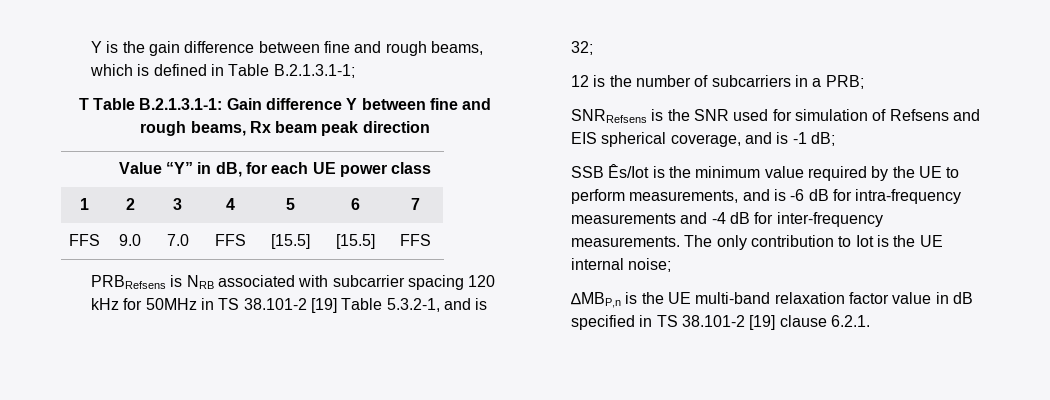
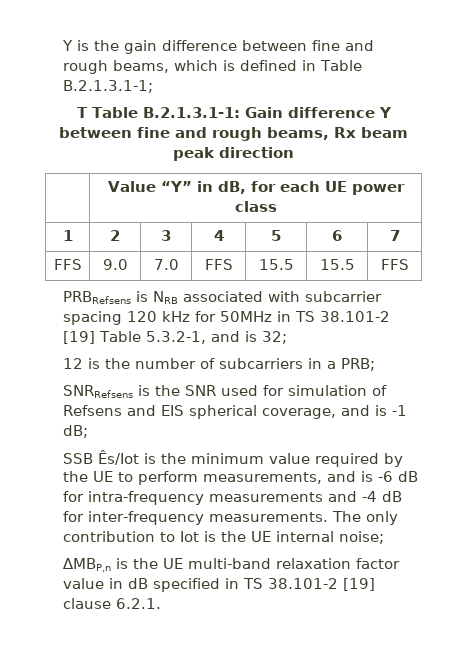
- FFS | 9.0 | 7.0 | FFS | [15.5] | [15.5] | FFS
+ FFS | 9.0 | 7.0 | FFS | 15.5 | 15.5 | FFS

